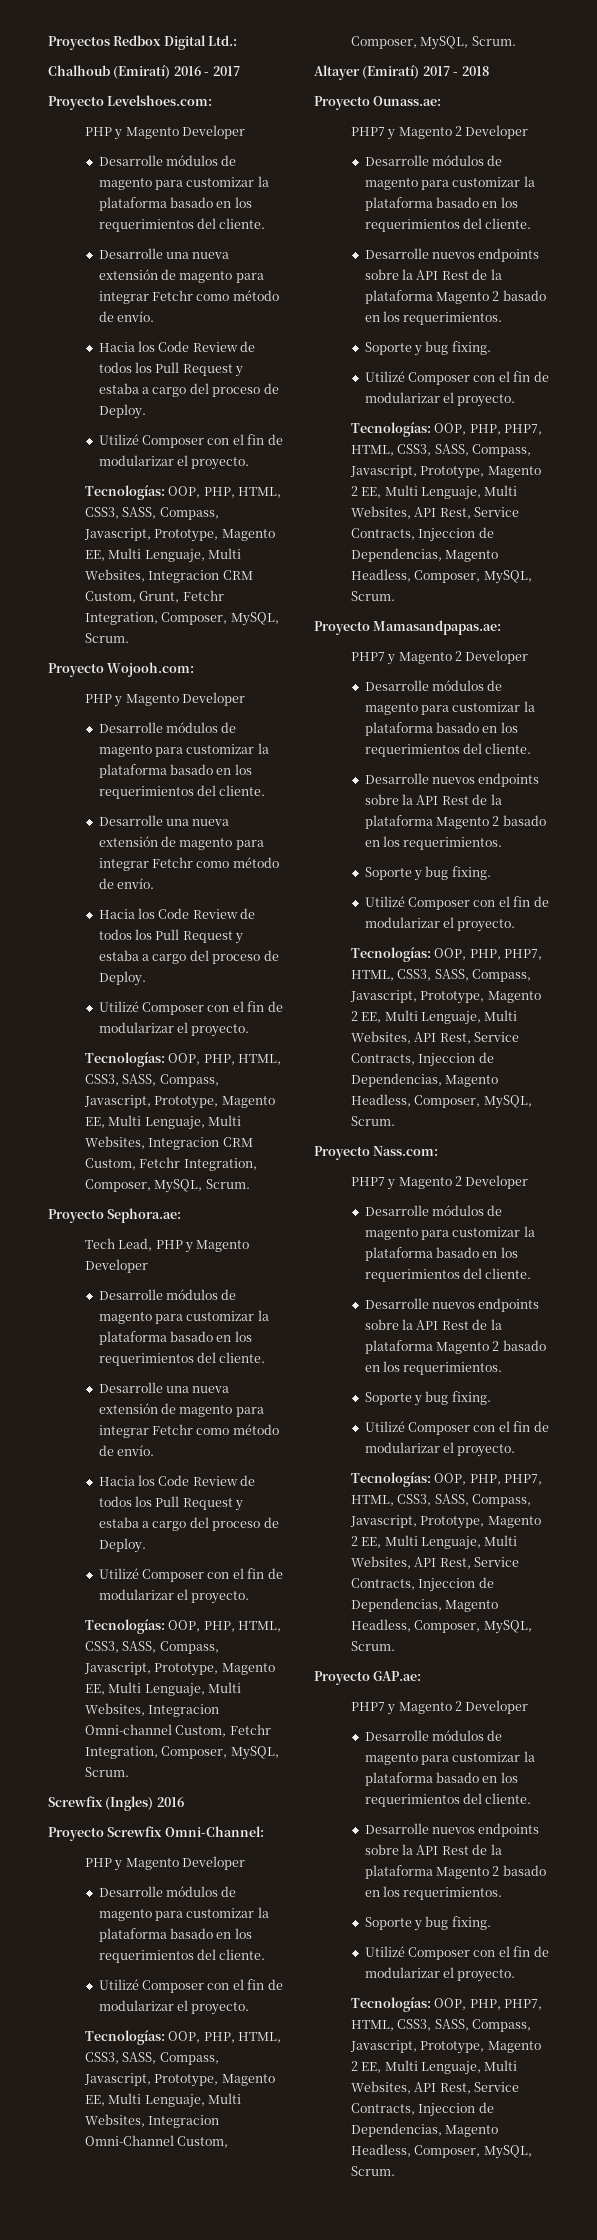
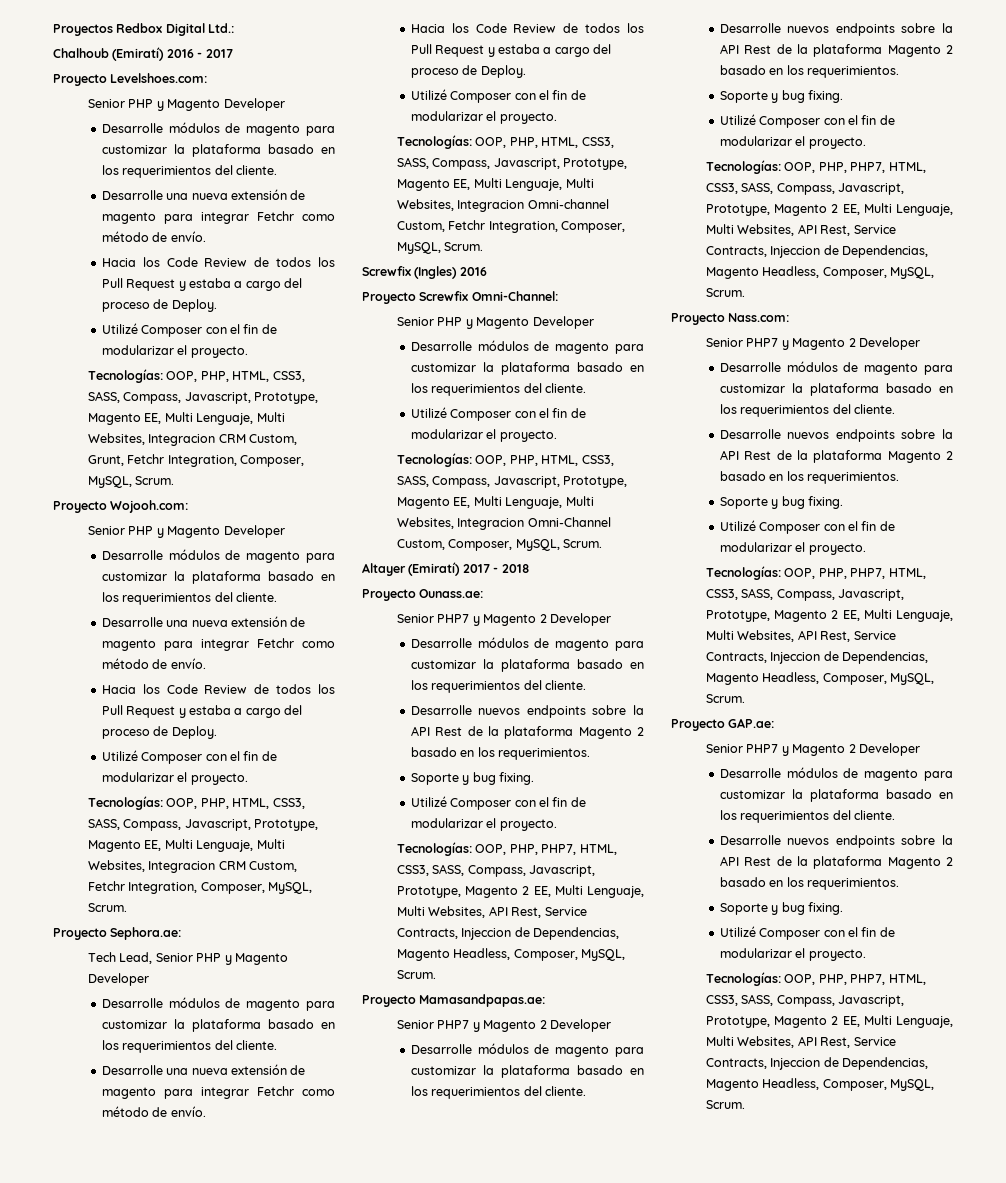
  Proyecto Levelshoes.com:
- PHP y Magento Developer
+ Senior PHP y Magento Developer
  Proyecto Wojooh.com:
- PHP y Magento Developer
+ Senior PHP y Magento Developer
- Tech Lead, PHP y Magento Developer
+ Tech Lead, Senior PHP y Magento Developer
  Proyecto Screwfix Omni-Channel:
- PHP y Magento Developer
+ Senior PHP y Magento Developer
  Proyecto Ounass.ae:
- PHP7 y Magento 2 Developer
+ Senior PHP7 y Magento 2 Developer
  Proyecto Mamasandpapas.ae:
- PHP7 y Magento 2 Developer
+ Senior PHP7 y Magento 2 Developer
  Proyecto Nass.com:
- PHP7 y Magento 2 Developer
+ Senior PHP7 y Magento 2 Developer
  Proyecto GAP.ae:
- PHP7 y Magento 2 Developer
+ Senior PHP7 y Magento 2 Developer

